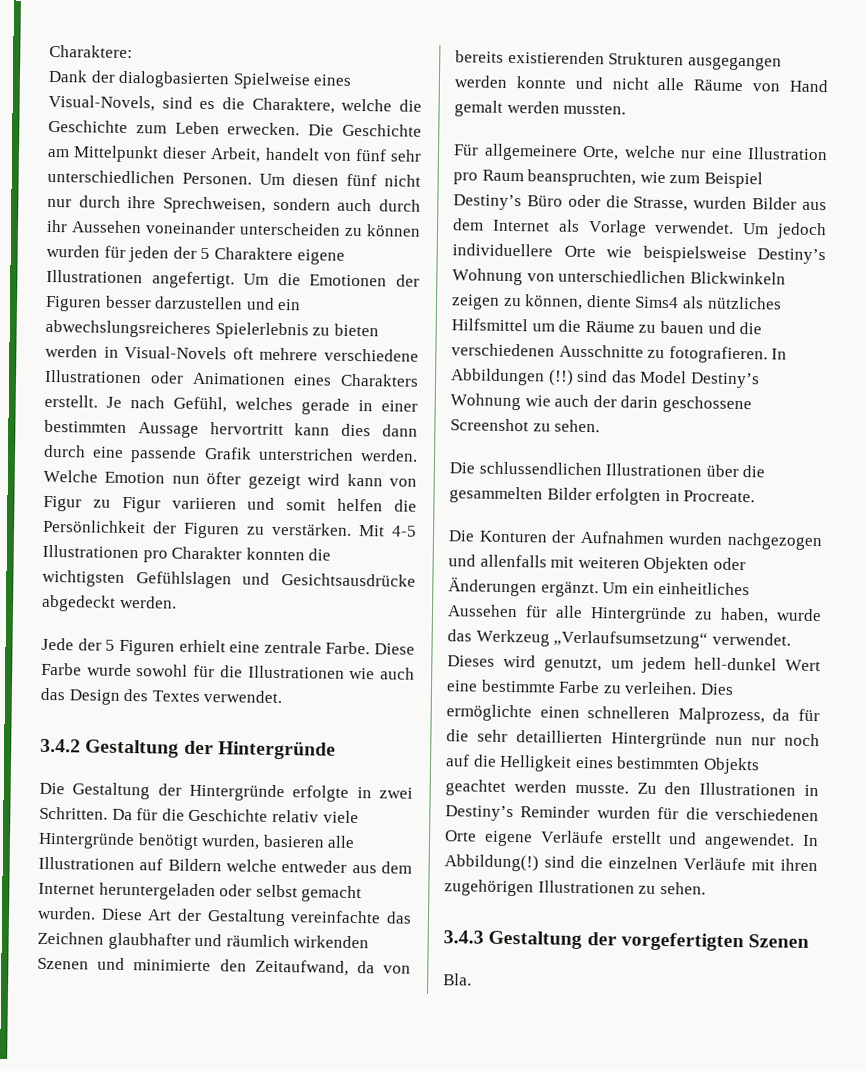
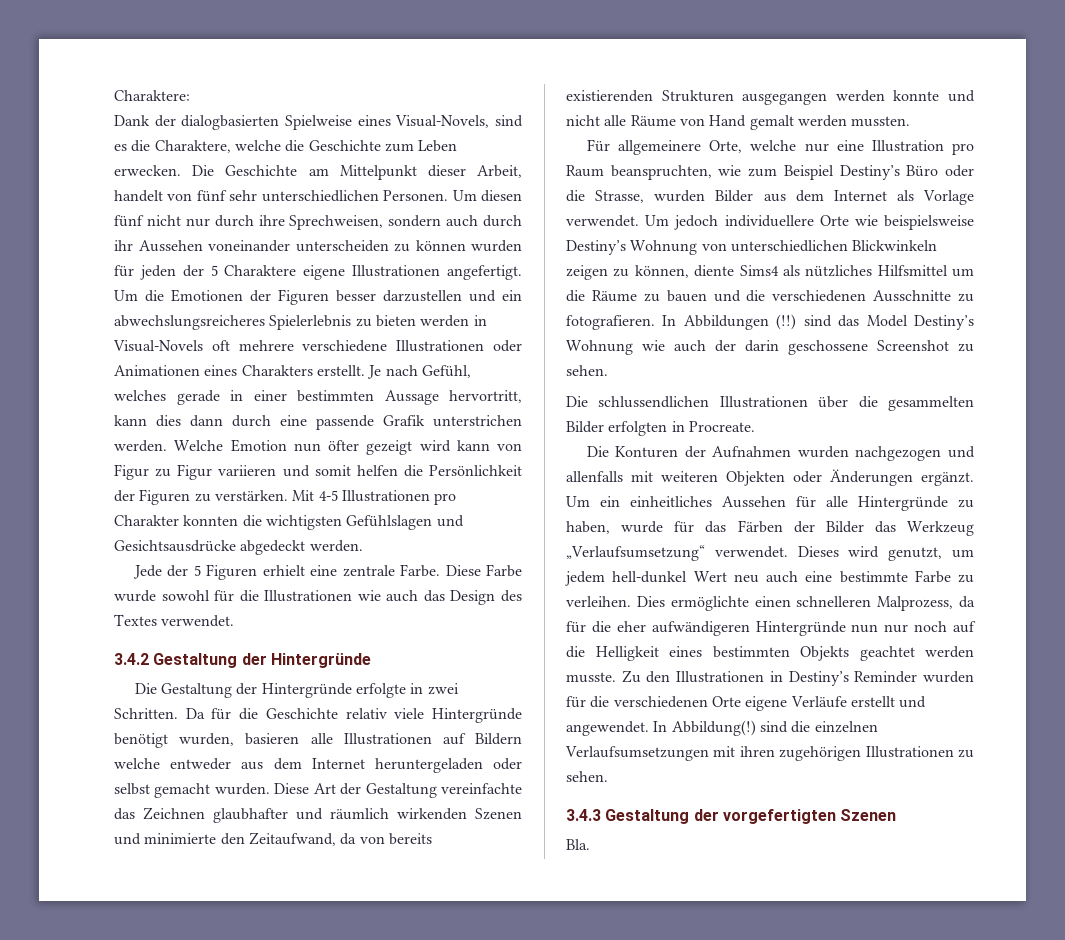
- Je nach Gefühl, welches gerade in einer bestimmten Aussage hervortritt kann dies dann durch eine passende Grafik unterstrichen werden.
+ Je nach Gefühl, welches gerade in einer bestimmten Aussage hervortritt, kann dies dann durch eine passende Grafik unterstrichen werden.
- Um ein einheitliches Aussehen für alle Hintergründe zu haben, wurde das Werkzeug „Verlaufsumsetzung“ verwendet.
+ Um ein einheitliches Aussehen für alle Hintergründe zu haben, wurde für das Färben der Bilder das Werkzeug „Verlaufsumsetzung“ verwendet.
- Dieses wird genutzt, um jedem hell-dunkel Wert eine bestimmte Farbe zu verleihen.
+ Dieses wird genutzt, um jedem hell-dunkel Wert neu auch eine bestimmte Farbe zu verleihen.
- Dies ermöglichte einen schnelleren Malprozess, da für die sehr detaillierten Hintergründe nun nur noch auf die Helligkeit eines bestimmten Objekts geachtet werden musste.
+ Dies ermöglichte einen schnelleren Malprozess, da für die eher aufwändigeren Hintergründe nun nur noch auf die Helligkeit eines bestimmten Objekts geachtet werden musste.
- In Abbildung(!) sind die einzelnen Verläufe mit ihren zugehörigen Illustrationen zu sehen.
+ In Abbildung(!) sind die einzelnen Verlaufsumsetzungen mit ihren zugehörigen Illustrationen zu sehen.

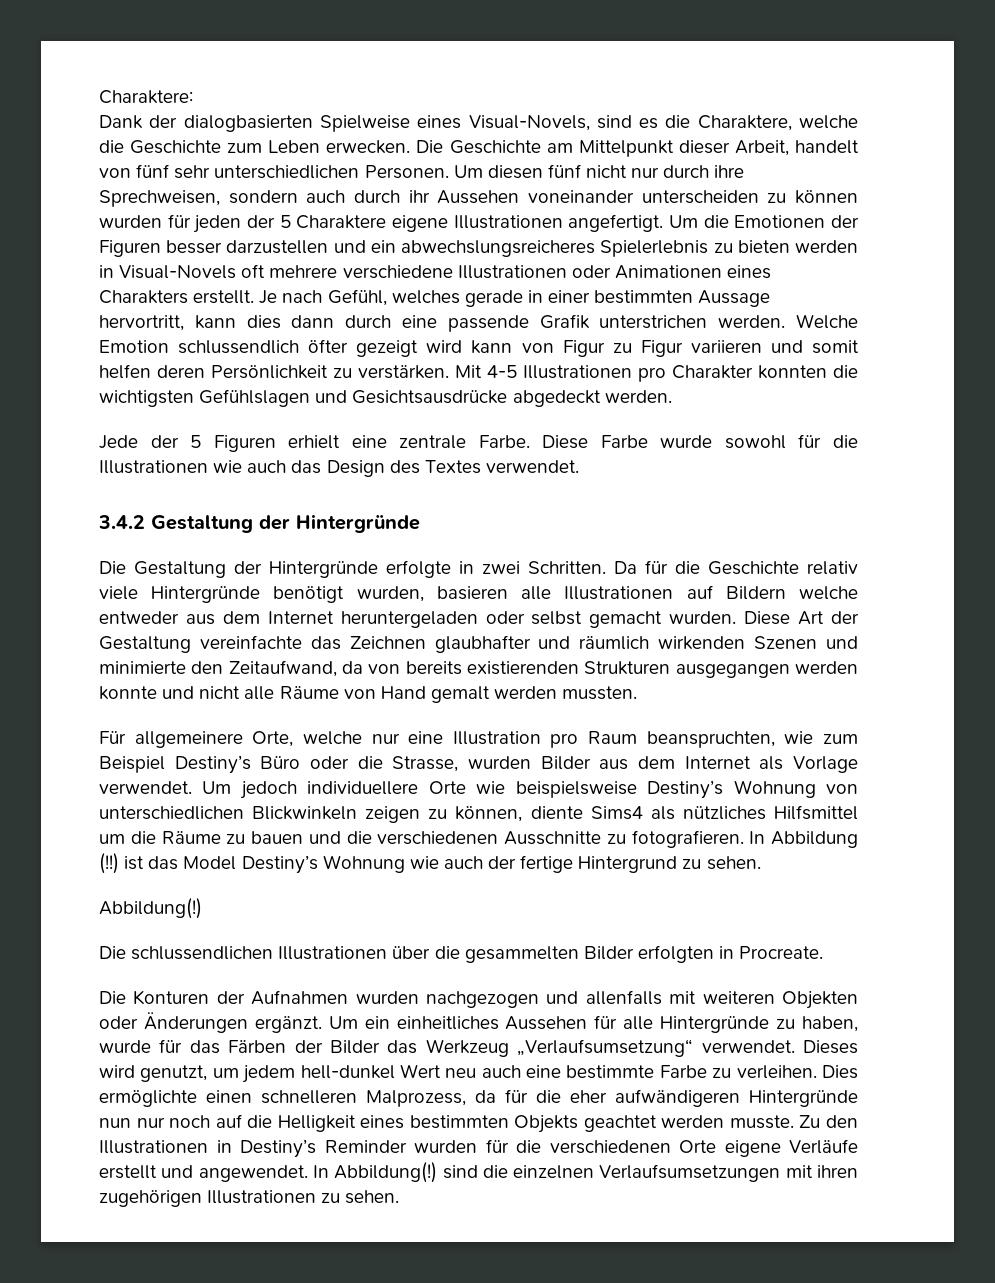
- Welche Emotion nun öfter gezeigt wird kann von Figur zu Figur variieren und somit helfen die Persönlichkeit der Figuren zu verstärken.
+ Welche Emotion schlussendlich öfter gezeigt wird kann von Figur zu Figur variieren und somit helfen deren Persönlichkeit zu verstärken.
- In Abbildungen (!!) sind das Model Destiny’s Wohnung wie auch der darin geschossene Screenshot zu sehen.
+ In Abbildung (!!) ist das Model Destiny’s Wohnung wie auch der fertige Hintergrund zu sehen.
+ Abbildung(!)
- 3.4.3 Gestaltung der vorgefertigten Szenen
- Bla.

